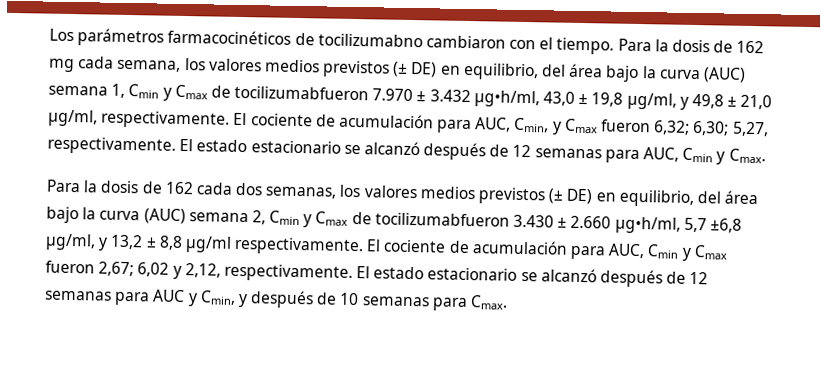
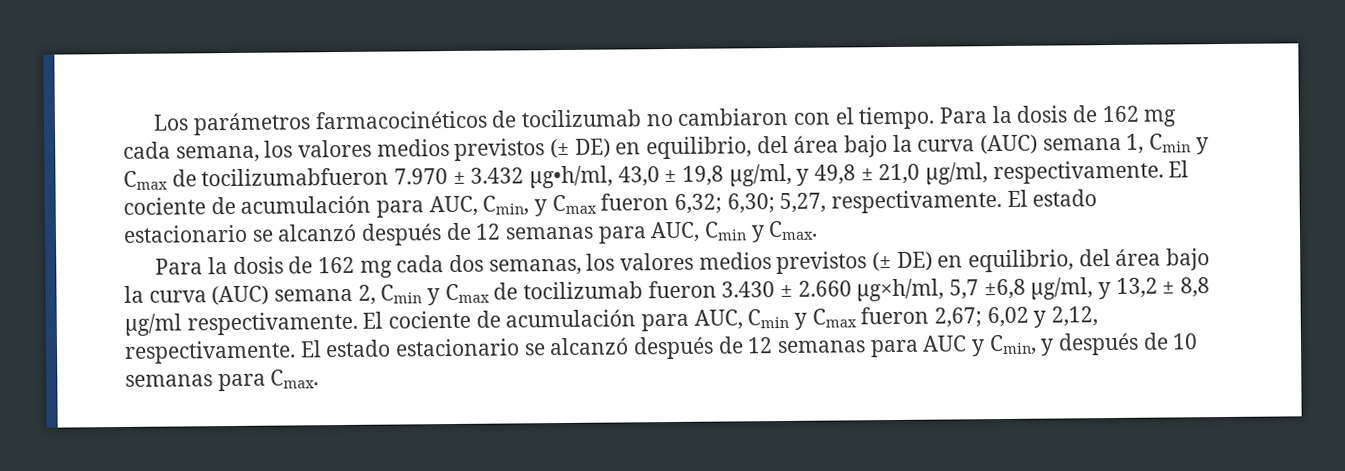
- Los parámetros farmacocinéticos de tocilizumabno cambiaron con el tiempo.
+ Los parámetros farmacocinéticos de tocilizumab no cambiaron con el tiempo.
- Para la dosis de 162 cada dos semanas, los valores medios previstos (± DE) en equilibrio, del área bajo la curva (AUC) semana 2, Cmin y Cmax de tocilizumabfueron 3.430 ± 2.660 µg•h/ml, 5,7 ±6,8 µg/ml, y 13,2 ± 8,8 µg/ml respectivamente.
+ Para la dosis de 162 mg cada dos semanas, los valores medios previstos (± DE) en equilibrio, del área bajo la curva (AUC) semana 2, Cmin y Cmax de tocilizumab fueron 3.430 ± 2.660 µg×h/ml, 5,7 ±6,8 µg/ml, y 13,2 ± 8,8 µg/ml respectivamente.

